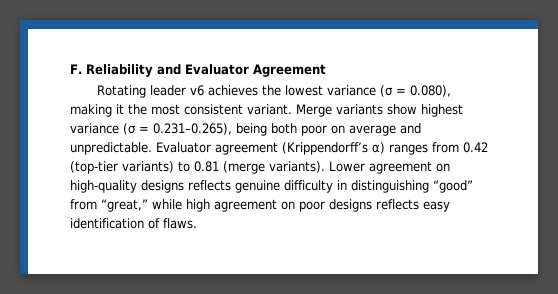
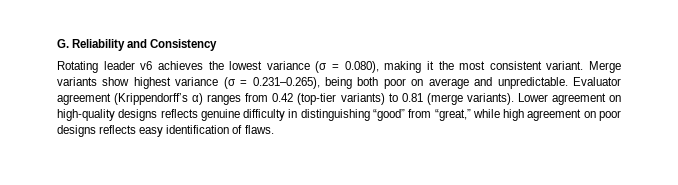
- F. Reliability and Evaluator Agreement
+ G. Reliability and Consistency

